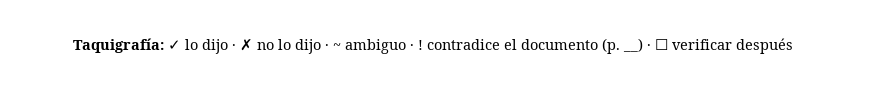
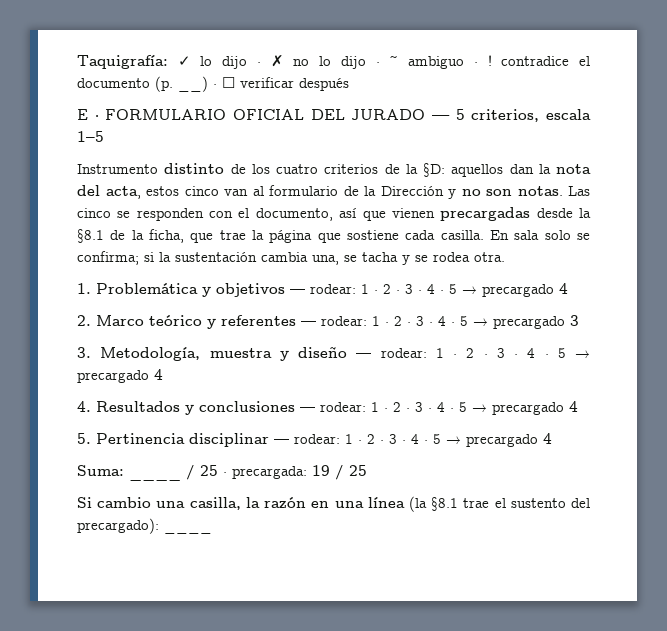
+ E · FORMULARIO OFICIAL DEL JURADO — 5 criterios, escala 1–5
+ Instrumento distinto de los cuatro criterios de la §D: aquellos dan la nota del acta, estos cinco van al formulario de la Dirección y no son notas. Las cinco se responden con el documento, así que vienen precargadas desde la §8.1 de la ficha, que trae la página que sostiene cada casilla. En sala solo se confirma; si la sustentación cambia una, se tacha y se rodea otra.
+ 1. Problemática y objetivos — rodear: 1 · 2 · 3 · 4 · 5 → precargado 4
+ 2. Marco teórico y referentes — rodear: 1 · 2 · 3 · 4 · 5 → precargado 3
+ 3. Metodología, muestra y diseño — rodear: 1 · 2 · 3 · 4 · 5 → precargado 4
+ 4. Resultados y conclusiones — rodear: 1 · 2 · 3 · 4 · 5 → precargado 4
+ 5. Pertinencia disciplinar — rodear: 1 · 2 · 3 · 4 · 5 → precargado 4
+ Suma: ____ / 25 · precargada: 19 / 25
+ Si cambio una casilla, la razón en una línea (la §8.1 trae el sustento del precargado): ____

